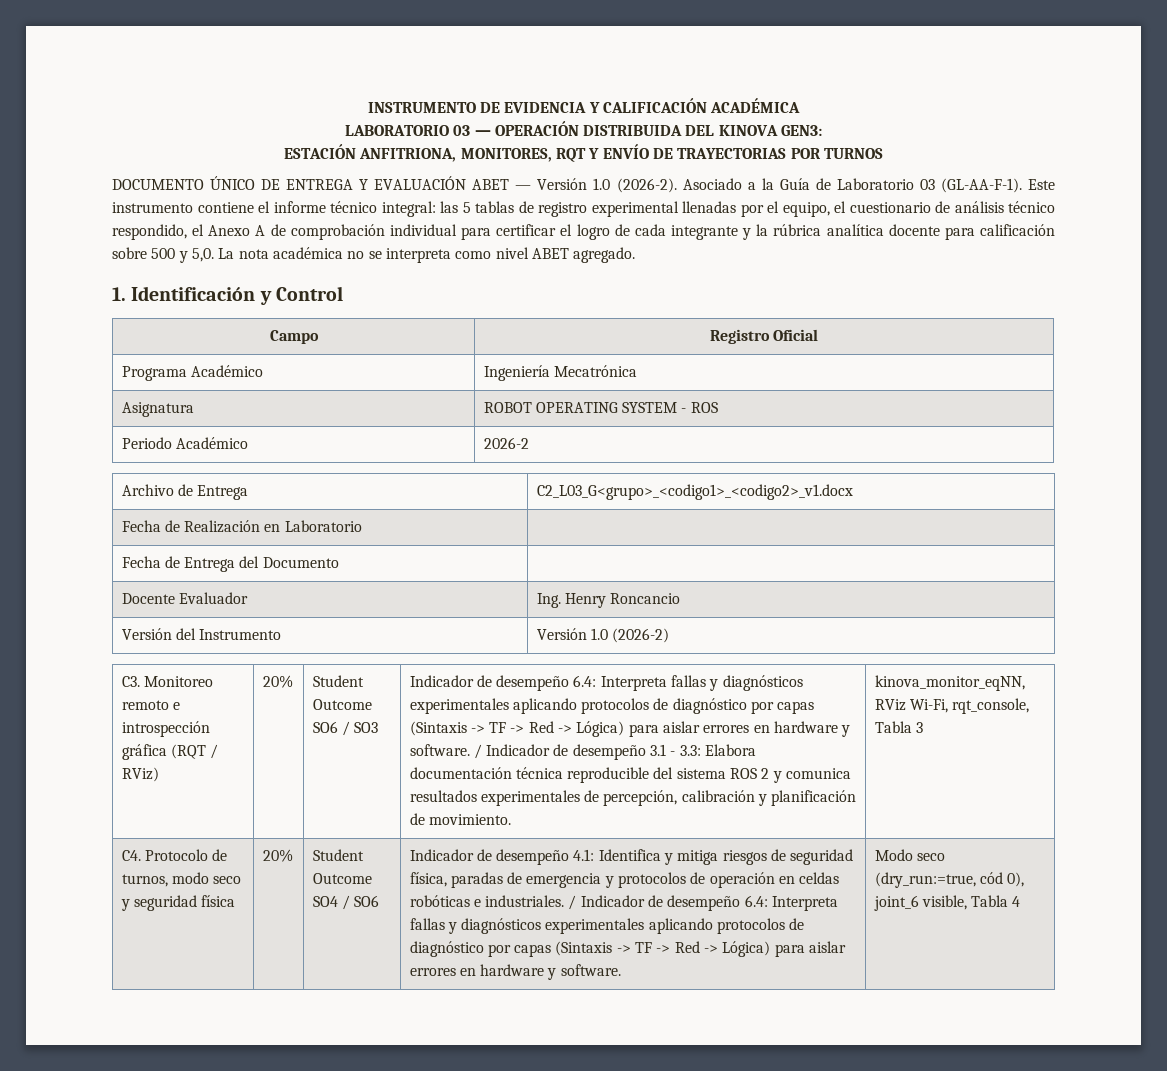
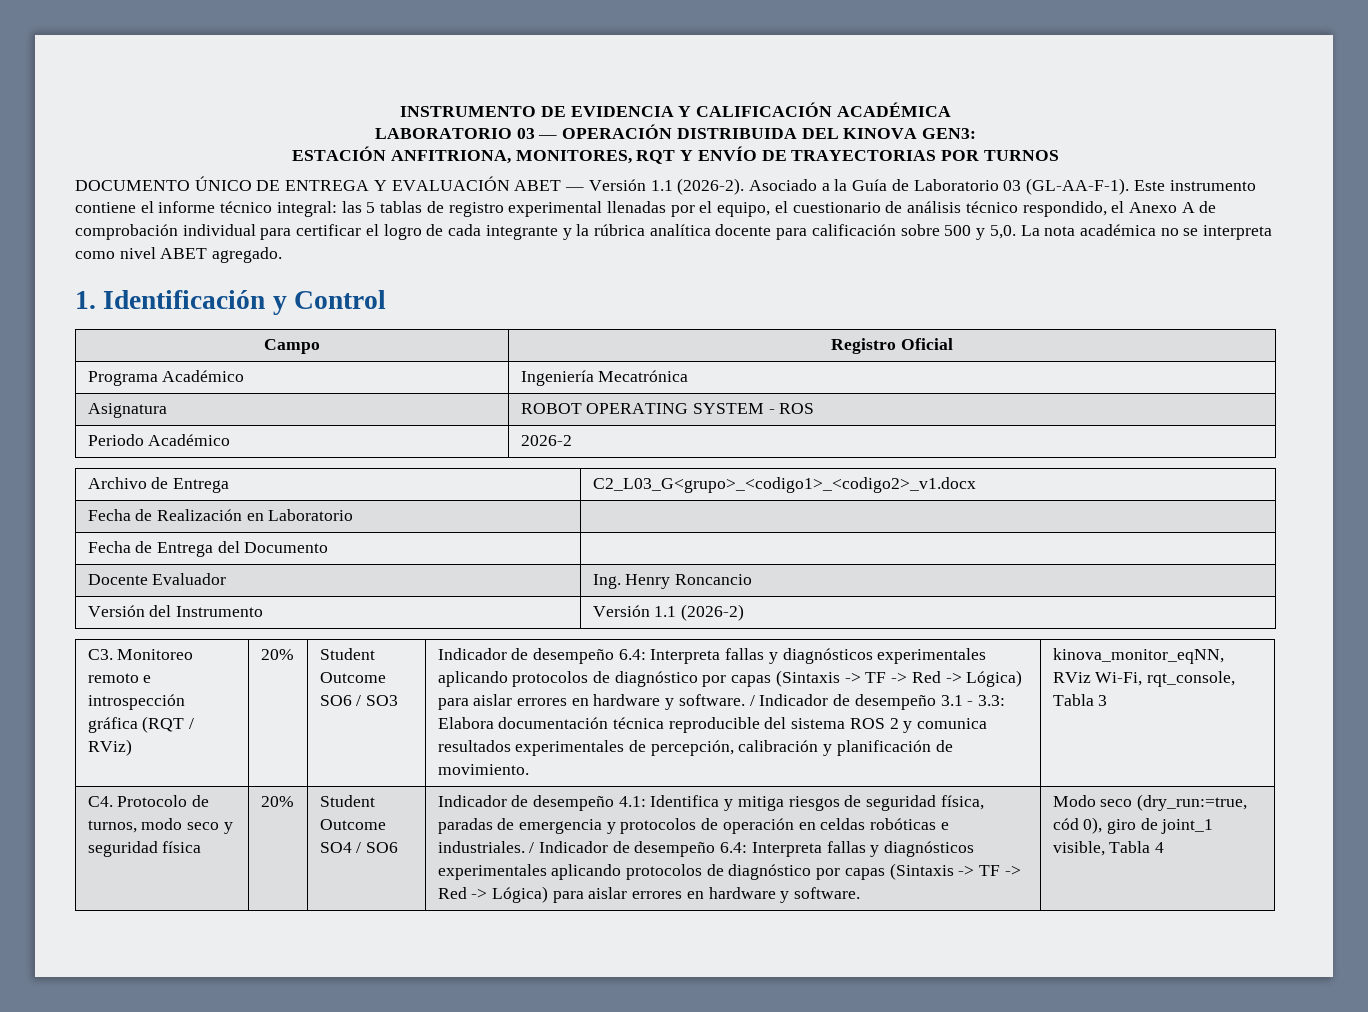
- DOCUMENTO ÚNICO DE ENTREGA Y EVALUACIÓN ABET — Versión 1.0 (2026-2).
+ DOCUMENTO ÚNICO DE ENTREGA Y EVALUACIÓN ABET — Versión 1.1 (2026-2).
- Versión del Instrumento | Versión 1.0 (2026-2)
+ Versión del Instrumento | Versión 1.1 (2026-2)
- Modo seco (dry_run:=true, cód 0), joint_6 visible, Tabla 4
+ Modo seco (dry_run:=true, cód 0), giro de joint_1 visible, Tabla 4

